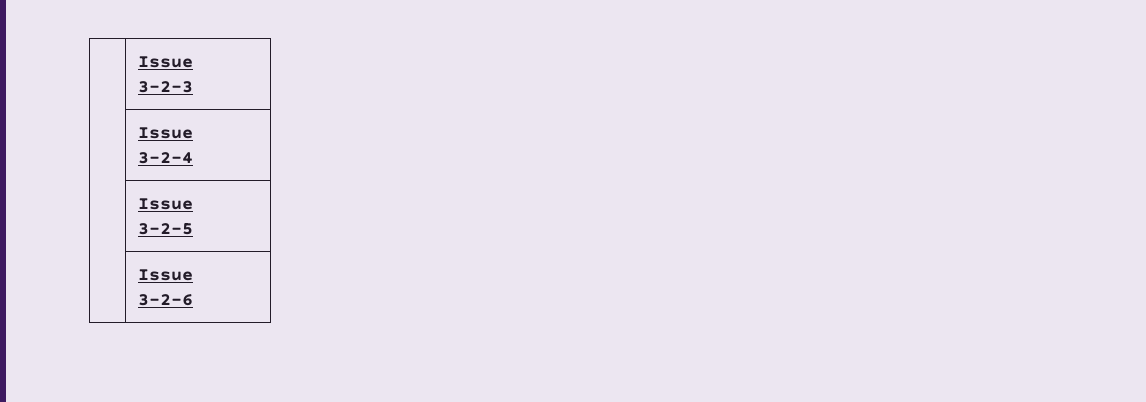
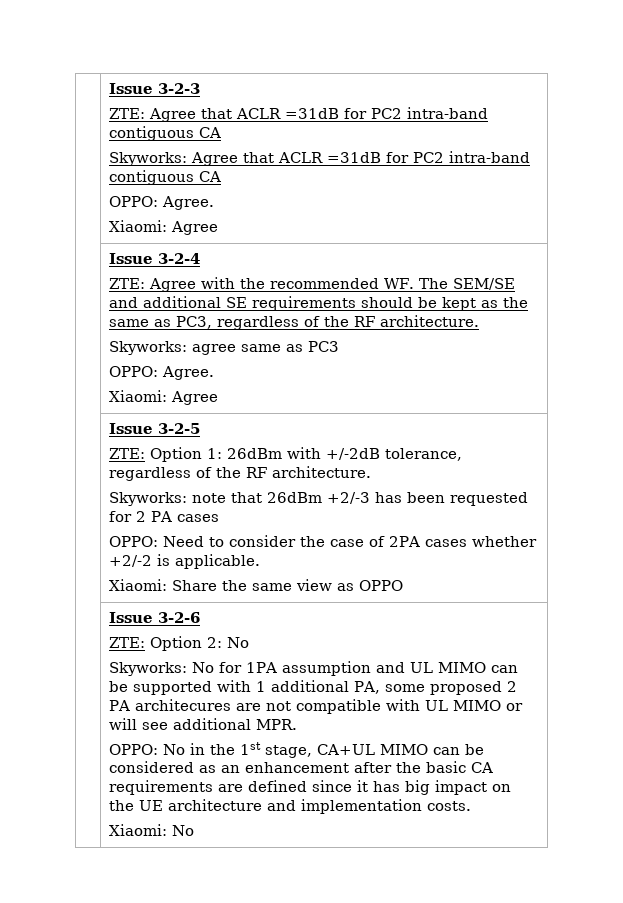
  | Issue 3-2-3
+ ZTE: Agree that ACLR =31dB for PC2 intra-band contiguous CA
+ Skyworks: Agree that ACLR =31dB for PC2 intra-band contiguous CA
+ OPPO: Agree.
+ Xiaomi: Agree
  | Issue 3-2-4
+ ZTE: Agree with the recommended WF. The SEM/SE and additional SE requirements should be kept as the same as PC3, regardless of the RF architecture.
+ Skyworks: agree same as PC3
+ OPPO: Agree.
+ Xiaomi: Agree
  | Issue 3-2-5
+ ZTE: Option 1: 26dBm with +/-2dB tolerance, regardless of the RF architecture.
+ Skyworks: note that 26dBm +2/-3 has been requested for 2 PA cases
+ OPPO: Need to consider the case of 2PA cases whether +2/-2 is applicable.
+ Xiaomi: Share the same view as OPPO
  | Issue 3-2-6
+ ZTE: Option 2: No
+ Skyworks: No for 1PA assumption and UL MIMO can be supported with 1 additional PA, some proposed 2 PA architecures are not compatible with UL MIMO or will see additional MPR.
+ OPPO: No in the 1st stage, CA+UL MIMO can be considered as an enhancement after the basic CA requirements are defined since it has big impact on the UE architecture and implementation costs.
+ Xiaomi: No

